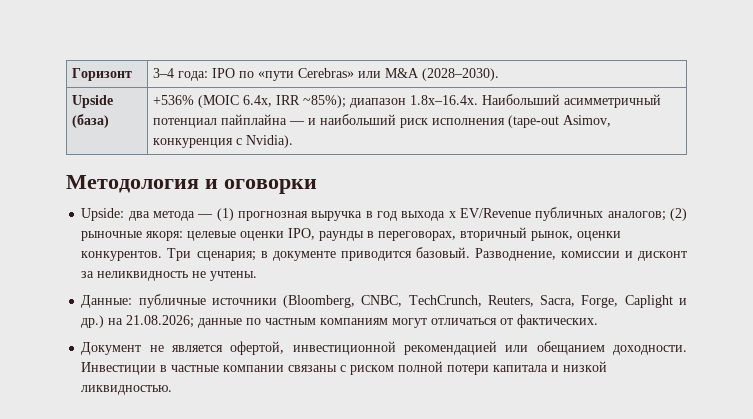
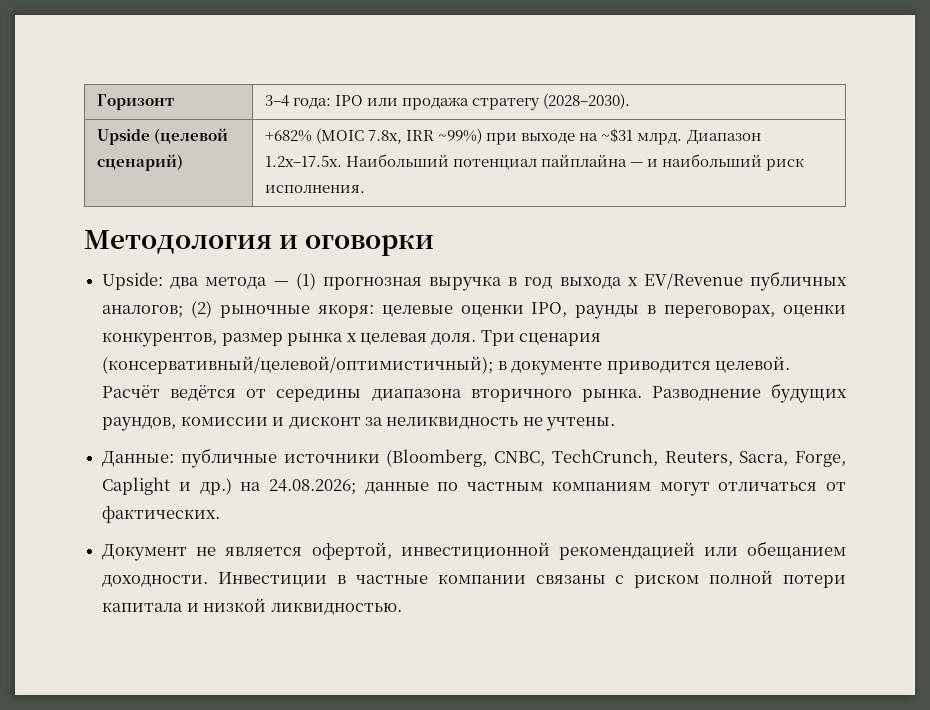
- Горизонт | 3–4 года: IPO по «пути Cerebras» или M&A (2028–2030).
- Upside (база) | +536% (MOIC 6.4x, IRR ~85%); диапазон 1.8x–16.4x. Наибольший асимметричный потенциал пайплайна — и наибольший риск исполнения (tape-out Asimov, конкуренция с Nvidia).
+ Горизонт | 3–4 года: IPO или продажа стратегу (2028–2030).
+ Upside (целевой сценарий) | +682% (MOIC 7.8x, IRR ~99%) при выходе на ~$31 млрд. Диапазон 1.2x–17.5x. Наибольший потенциал пайплайна — и наибольший риск исполнения.
- Upside: два метода — (1) прогнозная выручка в год выхода x EV/Revenue публичных аналогов; (2) рыночные якоря: целевые оценки IPO, раунды в переговорах, вторичный рынок, оценки конкурентов. Три сценария; в документе приводится базовый. Разводнение, комиссии и дисконт за неликвидность не учтены.
+ Upside: два метода — (1) прогнозная выручка в год выхода x EV/Revenue публичных аналогов; (2) рыночные якоря: целевые оценки IPO, раунды в переговорах, оценки конкурентов, размер рынка x целевая доля. Три сценария (консервативный/целевой/оптимистичный); в документе приводится целевой. Расчёт ведётся от середины диапазона вторичного рынка. Разводнение будущих раундов, комиссии и дисконт за неликвидность не учтены.
- Данные: публичные источники (Bloomberg, CNBC, TechCrunch, Reuters, Sacra, Forge, Caplight и др.) на 21.08.2026; данные по частным компаниям могут отличаться от фактических.
+ Данные: публичные источники (Bloomberg, CNBC, TechCrunch, Reuters, Sacra, Forge, Caplight и др.) на 24.08.2026; данные по частным компаниям могут отличаться от фактических.

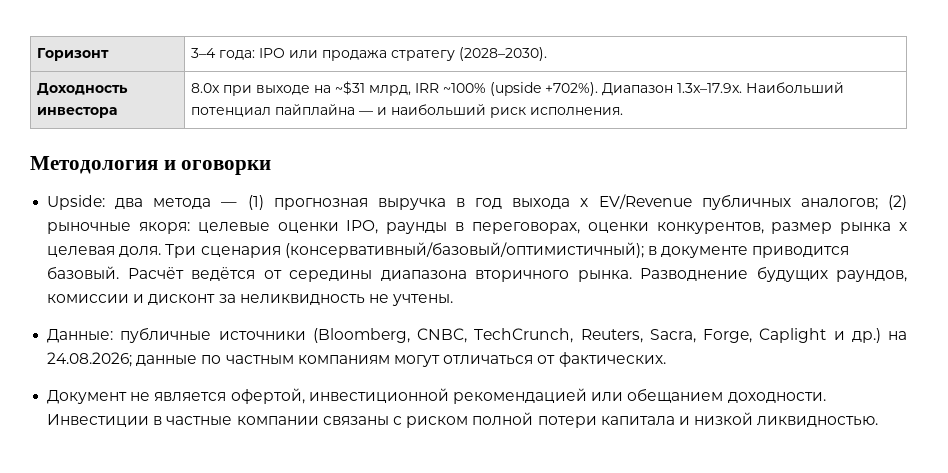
- Upside (целевой сценарий) | +682% (MOIC 7.8x, IRR ~99%) при выходе на ~$31 млрд. Диапазон 1.2x–17.5x. Наибольший потенциал пайплайна — и наибольший риск исполнения.
+ Доходность инвестора | 8.0x при выходе на ~$31 млрд, IRR ~100% (upside +702%). Диапазон 1.3x–17.9x. Наибольший потенциал пайплайна — и наибольший риск исполнения.
- Три сценария (консервативный/целевой/оптимистичный); в документе приводится целевой.
+ Три сценария (консервативный/базовый/оптимистичный); в документе приводится базовый.

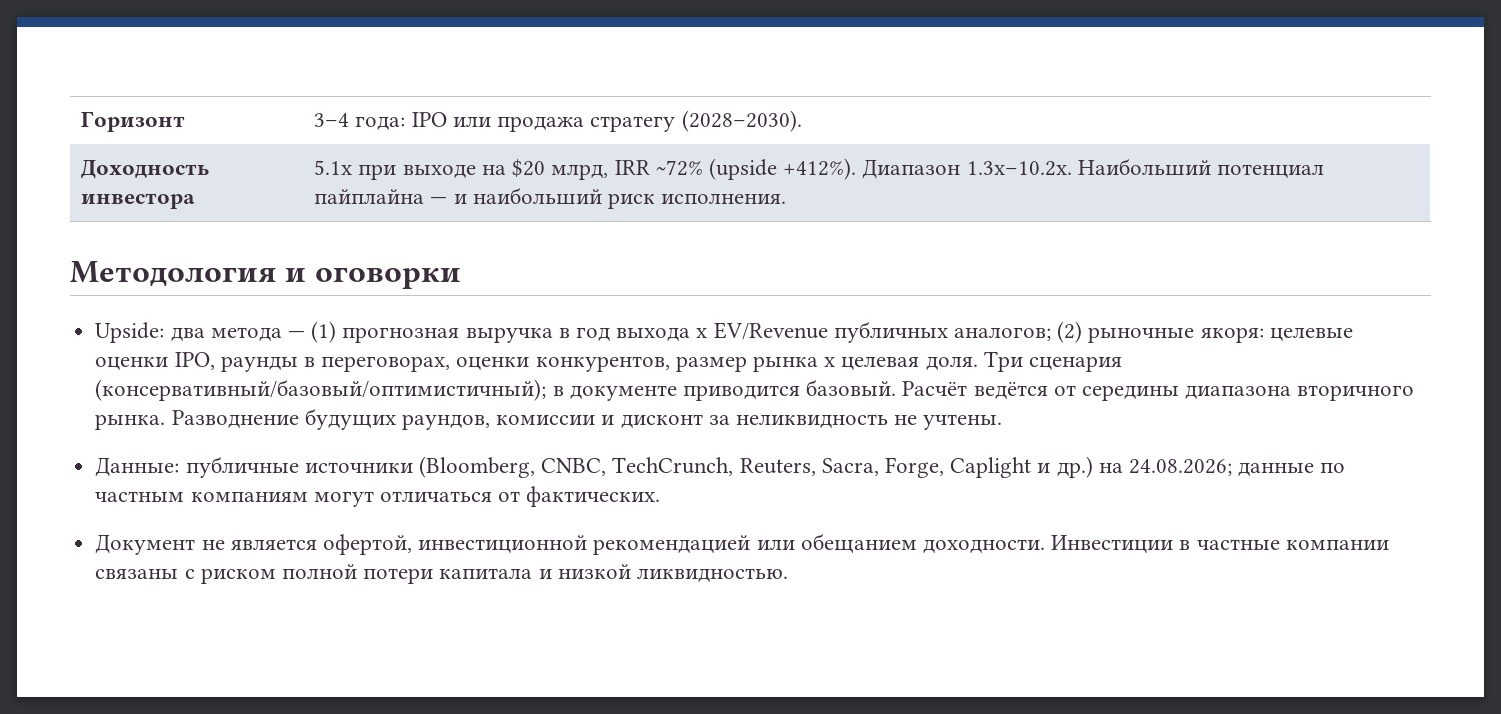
- Доходность инвестора | 8.0x при выходе на ~$31 млрд, IRR ~100% (upside +702%). Диапазон 1.3x–17.9x. Наибольший потенциал пайплайна — и наибольший риск исполнения.
+ Доходность инвестора | 5.1x при выходе на $20 млрд, IRR ~72% (upside +412%). Диапазон 1.3x–10.2x. Наибольший потенциал пайплайна — и наибольший риск исполнения.

